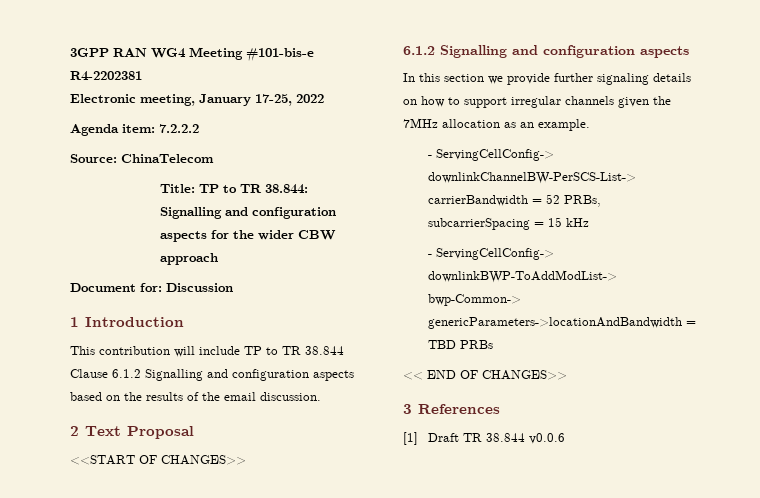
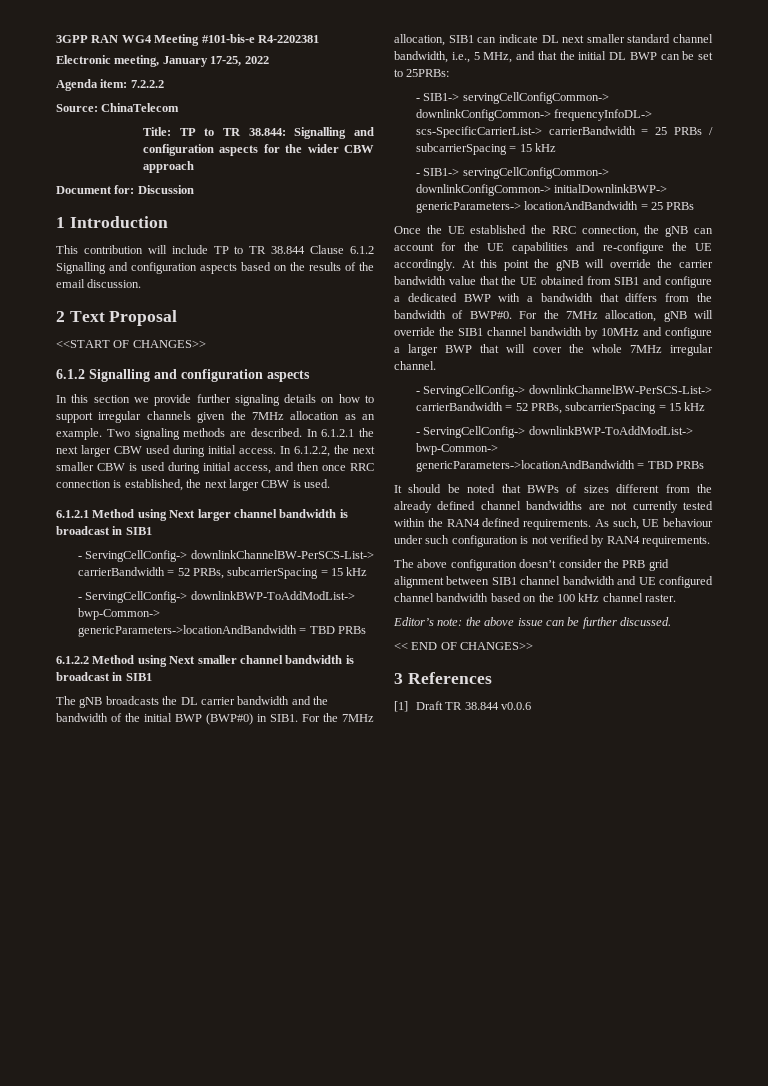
+ Two signaling methods are described. In 6.1.2.1 the next larger CBW used during initial access. In 6.1.2.2, the next smaller CBW is used during initial access, and then once RRC connection is established, the next larger CBW is used.
+ 6.1.2.1 Method using Next larger channel bandwidth is broadcast in SIB1
+ 6.1.2.2 Method using Next smaller channel bandwidth is broadcast in SIB1
+ The gNB broadcasts the DL carrier bandwidth and the bandwidth of the initial BWP (BWP#0) in SIB1. For the 7MHz allocation, SIB1 can indicate DL next smaller standard channel bandwidth, i.e., 5 MHz, and that the initial DL BWP can be set to 25PRBs:
+ - SIB1-> servingCellConfigCommon-> downlinkConfigCommon-> frequencyInfoDL-> scs-SpecificCarrierList-> carrierBandwidth = 25 PRBs / subcarrierSpacing = 15 kHz
+ - SIB1-> servingCellConfigCommon-> downlinkConfigCommon-> initialDownlinkBWP-> genericParameters-> locationAndBandwidth = 25 PRBs
+ Once the UE established the RRC connection, the gNB can account for the UE capabilities and re-configure the UE accordingly. At this point the gNB will override the carrier bandwidth value that the UE obtained from SIB1 and configure a dedicated BWP with a bandwidth that differs from the bandwidth of BWP#0. For the 7MHz allocation, gNB will override the SIB1 channel bandwidth by 10MHz and configure a larger BWP that will cover the whole 7MHz irregular channel.
+ - ServingCellConfig-> downlinkChannelBW-PerSCS-List-> carrierBandwidth = 52 PRBs, subcarrierSpacing = 15 kHz
+ - ServingCellConfig-> downlinkBWP-ToAddModList-> bwp-Common-> genericParameters->locationAndBandwidth = TBD PRBs
+ It should be noted that BWPs of sizes different from the already defined channel bandwidths are not currently tested within the RAN4 defined requirements. As such, UE behaviour under such configuration is not verified by RAN4 requirements.
+ The above configuration doesn’t consider the PRB grid alignment between SIB1 channel bandwidth and UE configured channel bandwidth based on the 100 kHz channel raster.
+ Editor’s note: the above issue can be further discussed.

